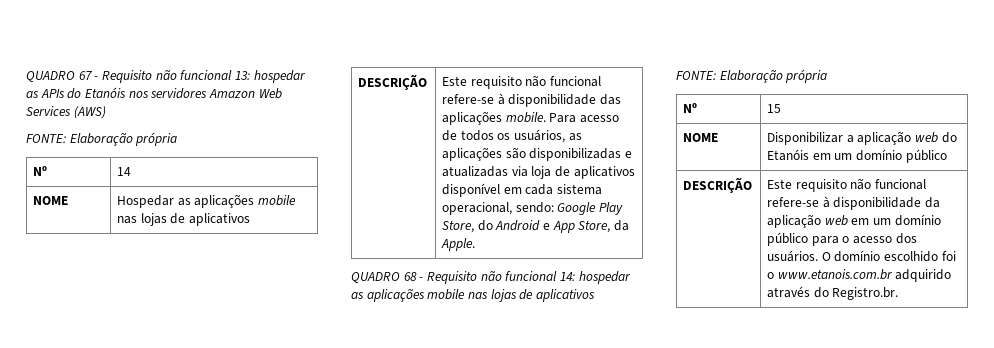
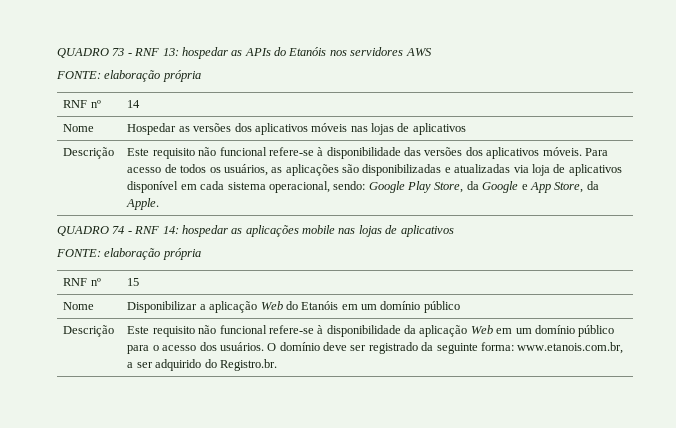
- QUADRO 67 - Requisito não funcional 13: hospedar as APIs do Etanóis nos servidores Amazon Web Services (AWS)
- FONTE: Elaboração própria
- Nº | 14
+ QUADRO 73 - RNF 13: hospedar as APIs do Etanóis nos servidores AWS
+ FONTE: elaboração própria
+ RNF nº | 14
- NOME | Hospedar as aplicações mobile nas lojas de aplicativos
- DESCRIÇÃO
+ Nome | Hospedar as versões dos aplicativos móveis nas lojas de aplicativos
+ Descrição
- Este requisito não funcional refere-se à disponibilidade das aplicações mobile.
+ Este requisito não funcional refere-se à disponibilidade das versões dos aplicativos móveis.
- Para acesso de todos os usuários, as aplicações são disponibilizadas e atualizadas via loja de aplicativos disponível em cada sistema operacional, sendo: Google Play Store, do Android e App Store, da Apple.
+ Para acesso de todos os usuários, as aplicações são disponibilizadas e atualizadas via loja de aplicativos disponível em cada sistema operacional, sendo: Google Play Store, da Google e App Store, da Apple.
- QUADRO 68 - Requisito não funcional 14: hospedar as aplicações mobile nas lojas de aplicativos
- FONTE: Elaboração própria
- Nº | 15
+ QUADRO 74 - RNF 14: hospedar as aplicações mobile nas lojas de aplicativos
+ FONTE: elaboração própria
+ RNF nº | 15
- NOME | Disponibilizar a aplicação web do Etanóis em um domínio público
+ Nome | Disponibilizar a aplicação Web do Etanóis em um domínio público
- DESCRIÇÃO | Este requisito não funcional refere-se à disponibilidade da aplicação web em um domínio público para o acesso dos usuários. O domínio escolhido foi o www.etanois.com.br adquirido através do Registro.br.
+ Descrição | Este requisito não funcional refere-se à disponibilidade da aplicação Web em um domínio público para o acesso dos usuários. O domínio deve ser registrado da seguinte forma: www.etanois.com.br, a ser adquirido do Registro.br.

